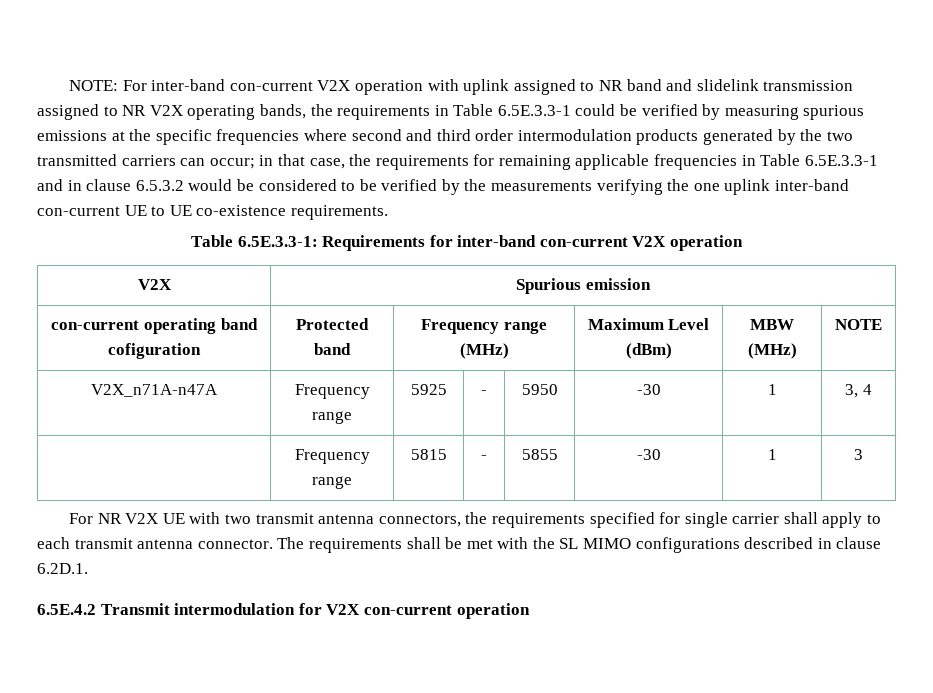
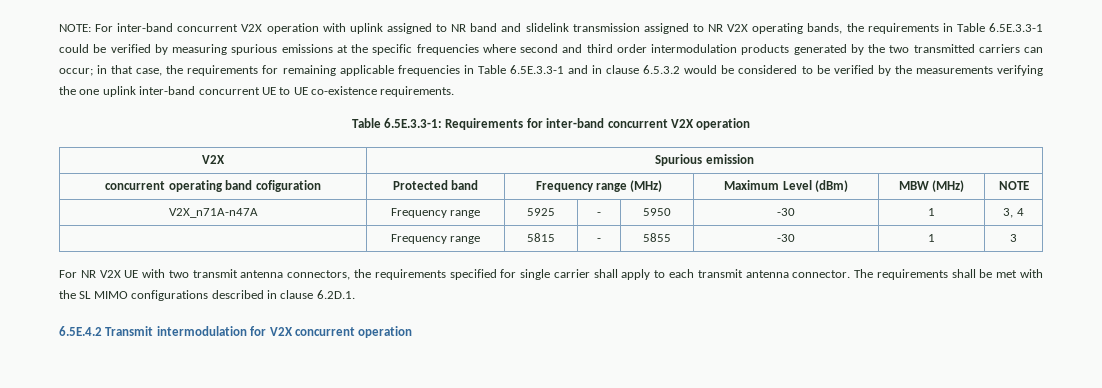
- For inter-band con-current V2X operation with uplink assigned to NR band and slidelink transmission assigned to NR V2X operating bands, the requirements in Table 6.5E.3.3-1 could be verified by measuring spurious emissions at the specific frequencies where second and third order intermodulation products generated by the two transmitted carriers can occur;
+ For inter-band concurrent V2X operation with uplink assigned to NR band and slidelink transmission assigned to NR V2X operating bands, the requirements in Table 6.5E.3.3-1 could be verified by measuring spurious emissions at the specific frequencies where second and third order intermodulation products generated by the two transmitted carriers can occur;
- in that case, the requirements for remaining applicable frequencies in Table 6.5E.3.3-1 and in clause 6.5.3.2 would be considered to be verified by the measurements verifying the one uplink inter-band con-current UE to UE co-existence requirements.
+ in that case, the requirements for remaining applicable frequencies in Table 6.5E.3.3-1 and in clause 6.5.3.2 would be considered to be verified by the measurements verifying the one uplink inter-band concurrent UE to UE co-existence requirements.
- Table 6.5E.3.3-1: Requirements for inter-band con-current V2X operation
+ Table 6.5E.3.3-1: Requirements for inter-band concurrent V2X operation
- con-current operating band cofiguration | Protected band | Frequency range (MHz) | Maximum Level (dBm) | MBW (MHz) | NOTE
+ concurrent operating band cofiguration | Protected band | Frequency range (MHz) | Maximum Level (dBm) | MBW (MHz) | NOTE
- 6.5E.4.2 Transmit intermodulation for V2X con-current operation
+ 6.5E.4.2 Transmit intermodulation for V2X concurrent operation

